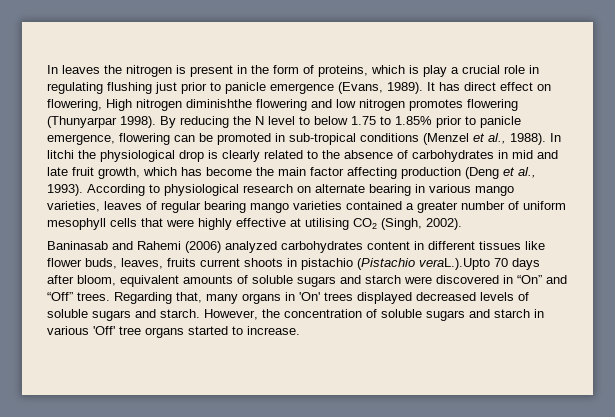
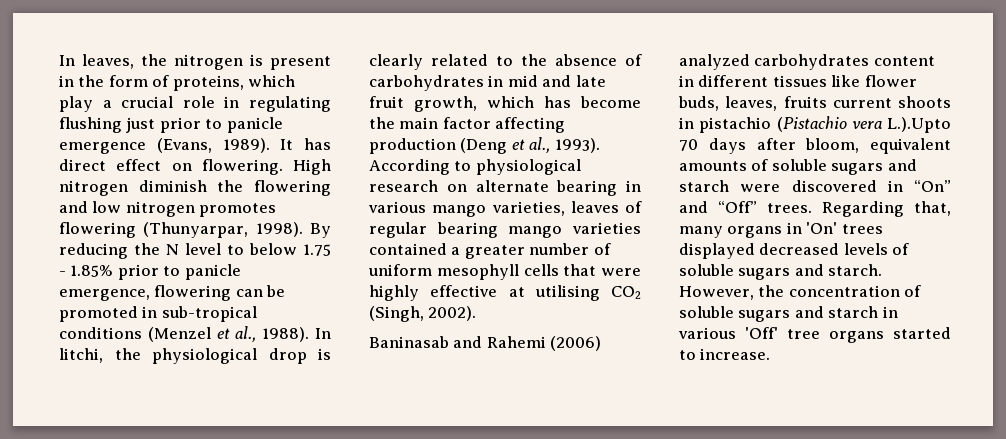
- In leaves the nitrogen is present in the form of proteins, which is play a crucial role in regulating flushing just prior to panicle emergence (Evans, 1989).
+ In leaves, the nitrogen is present in the form of proteins, which play a crucial role in regulating flushing just prior to panicle emergence (Evans, 1989).
- It has direct effect on flowering, High nitrogen diminishthe flowering and low nitrogen promotes flowering (Thunyarpar 1998).
+ It has direct effect on flowering. High nitrogen diminish the flowering and low nitrogen promotes flowering (Thunyarpar, 1998).
- By reducing the N level to below 1.75 to 1.85% prior to panicle emergence, flowering can be promoted in sub-tropical conditions (Menzel et al., 1988).
+ By reducing the N level to below 1.75 - 1.85% prior to panicle emergence, flowering can be promoted in sub-tropical conditions (Menzel et al., 1988).
- In litchi the physiological drop is clearly related to the absence of carbohydrates in mid and late fruit growth, which has become the main factor affecting production (Deng et al., 1993).
+ In litchi, the physiological drop is clearly related to the absence of carbohydrates in mid and late fruit growth, which has become the main factor affecting production (Deng et al., 1993).
- Baninasab and Rahemi (2006) analyzed carbohydrates content in different tissues like flower buds, leaves, fruits current shoots in pistachio (Pistachio veraL.).Upto 70 days after bloom, equivalent amounts of soluble sugars and starch were discovered in “On” and “Off” trees.
+ Baninasab and Rahemi (2006) analyzed carbohydrates content in different tissues like flower buds, leaves, fruits current shoots in pistachio (Pistachio vera L.).Upto 70 days after bloom, equivalent amounts of soluble sugars and starch were discovered in “On” and “Off” trees.

